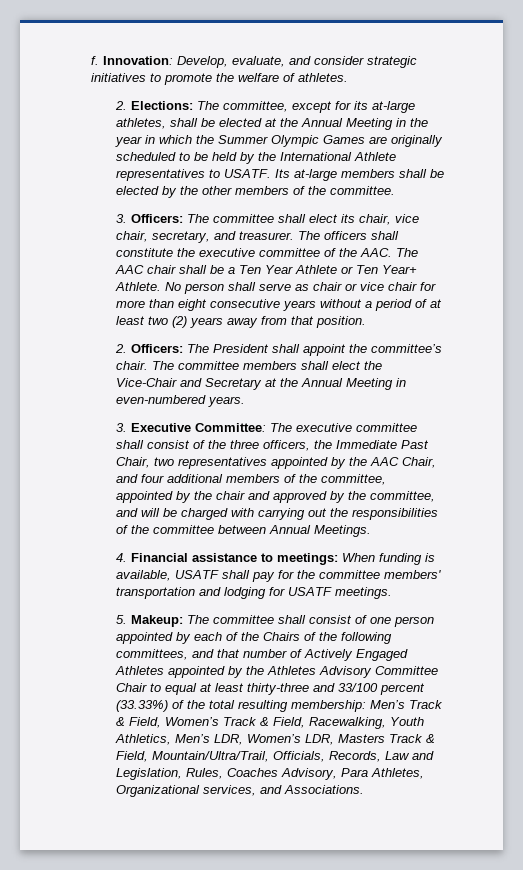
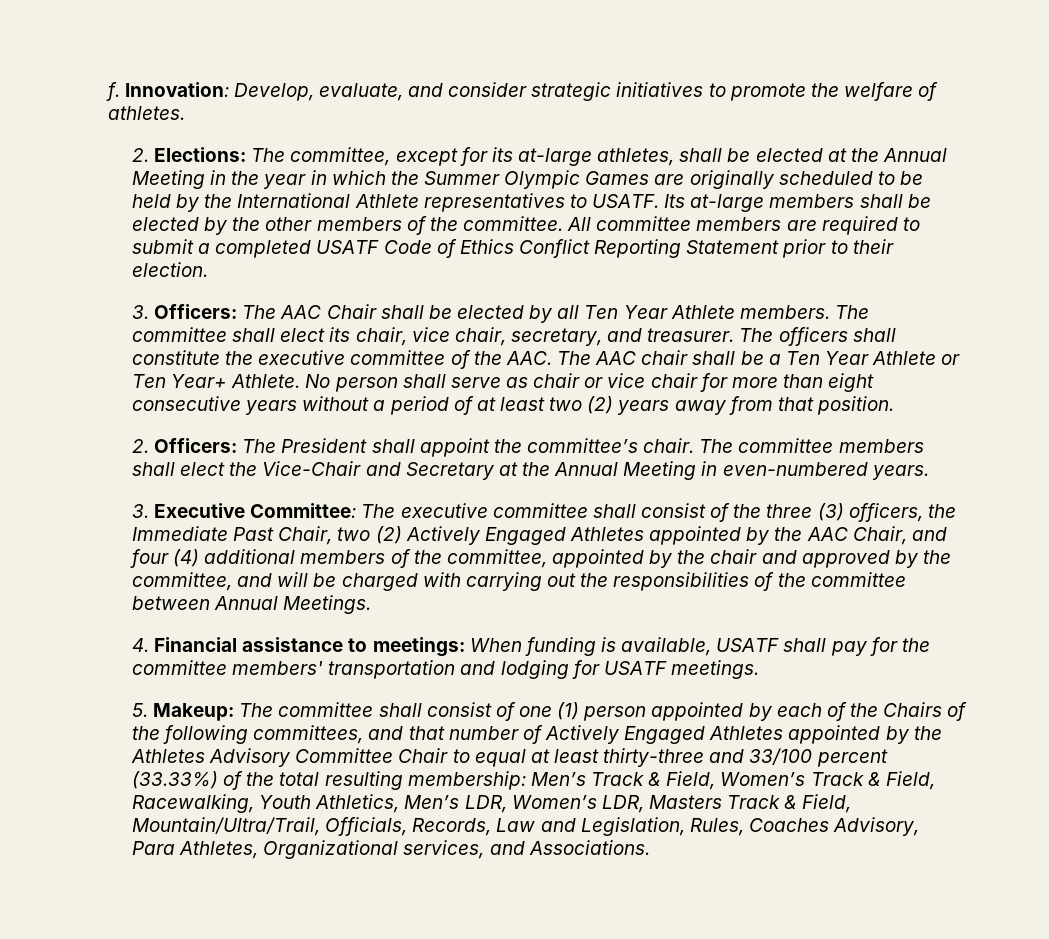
- Its at-large members shall be elected by the other members of the committee.
- 3. Officers: The committee shall elect its chair, vice chair, secretary, and treasurer.
+ Its at-large members shall be elected by the other members of the committee. All committee members are required to submit a completed USATF Code of Ethics Conflict Reporting Statement prior to their election.
+ 3. Officers: The AAC Chair shall be elected by all Ten Year Athlete members. The committee shall elect its chair, vice chair, secretary, and treasurer.
- 3. Executive Committee: The executive committee shall consist of the three officers, the Immediate Past Chair, two representatives appointed by the AAC Chair, and four additional members of the committee, appointed by the chair and approved by the committee, and will be charged with carrying out the responsibilities of the committee between Annual Meetings.
+ 3. Executive Committee: The executive committee shall consist of the three (3) officers, the Immediate Past Chair, two (2) Actively Engaged Athletes appointed by the AAC Chair, and four (4) additional members of the committee, appointed by the chair and approved by the committee, and will be charged with carrying out the responsibilities of the committee between Annual Meetings.
- The committee shall consist of one person appointed by each of the Chairs of the following committees, and that number of Actively Engaged Athletes appointed by the Athletes Advisory Committee Chair to equal at least thirty-three and 33/100 percent (33.33%) of the total resulting membership:
+ The committee shall consist of one (1) person appointed by each of the Chairs of the following committees, and that number of Actively Engaged Athletes appointed by the Athletes Advisory Committee Chair to equal at least thirty-three and 33/100 percent (33.33%) of the total resulting membership:

